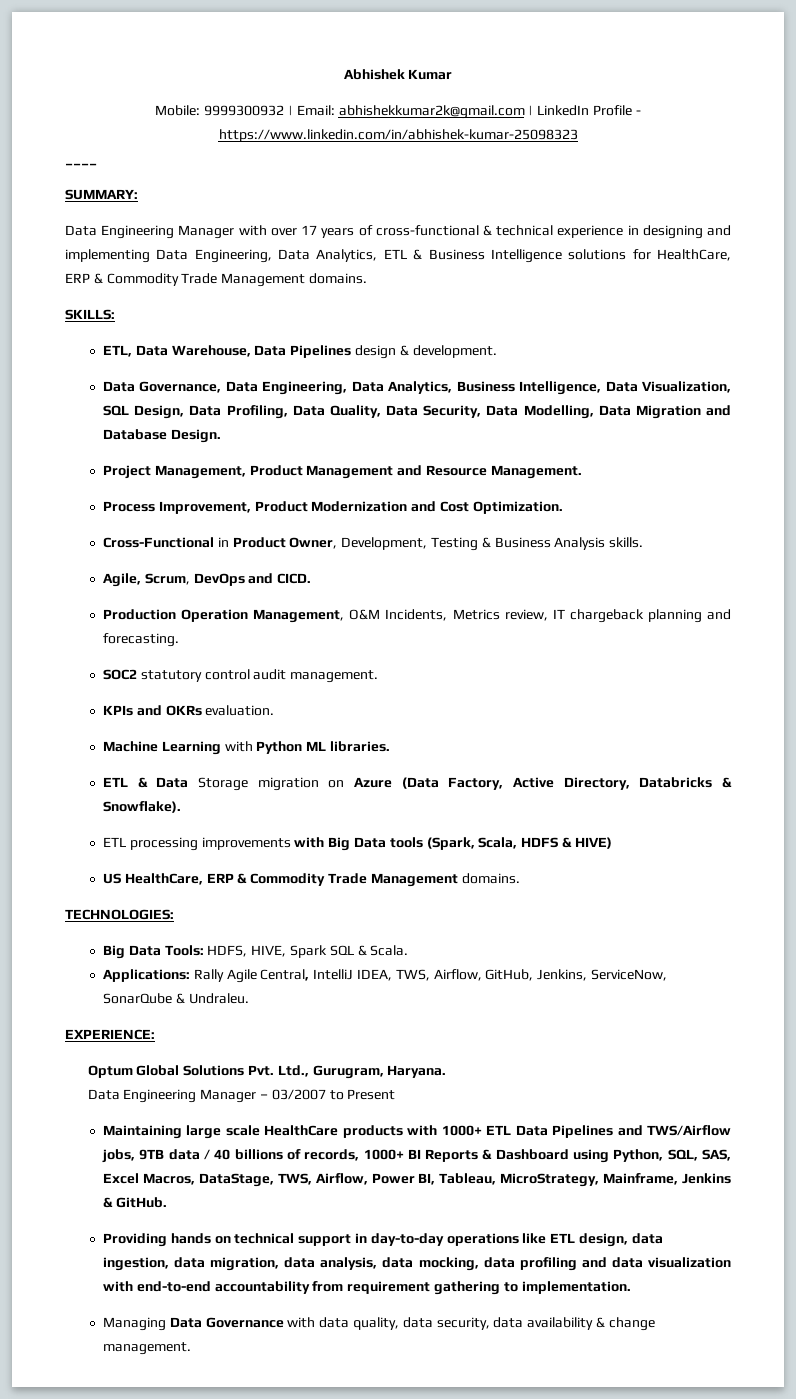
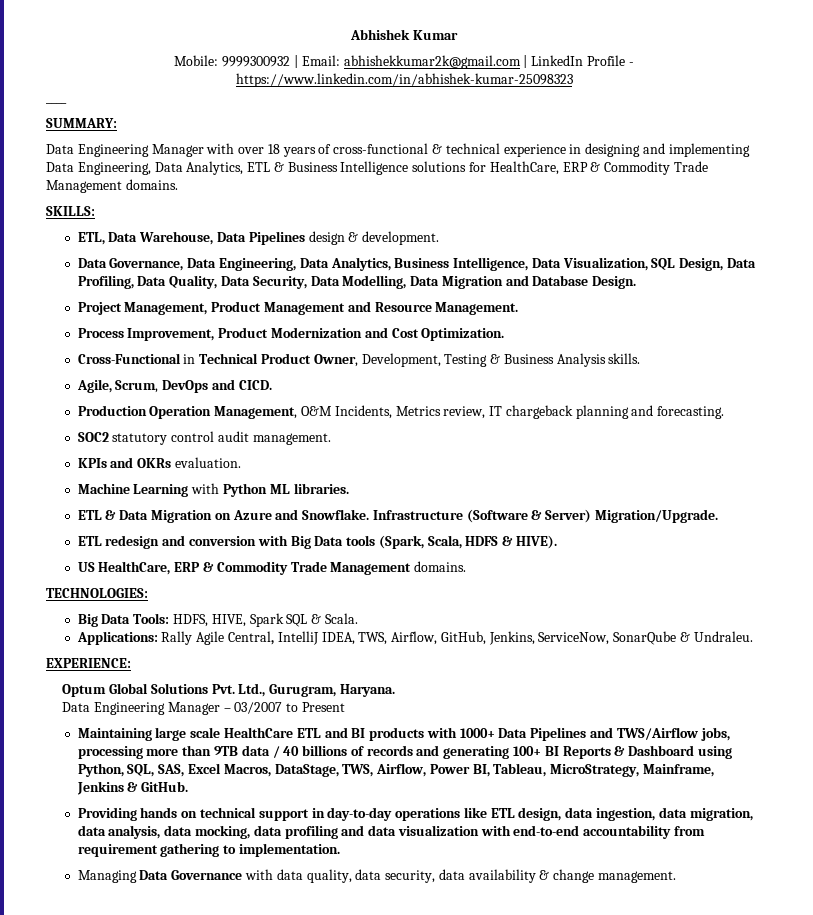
- Data Engineering Manager with over 17 years of cross-functional & technical experience in designing and implementing Data Engineering, Data Analytics, ETL & Business Intelligence solutions for HealthCare, ERP & Commodity Trade Management domains.
+ Data Engineering Manager with over 18 years of cross-functional & technical experience in designing and implementing Data Engineering, Data Analytics, ETL & Business Intelligence solutions for HealthCare, ERP & Commodity Trade Management domains.
- Cross-Functional in Product Owner, Development, Testing & Business Analysis skills.
+ Cross-Functional in Technical Product Owner, Development, Testing & Business Analysis skills.
- ETL & Data Storage migration on Azure (Data Factory, Active Directory, Databricks & Snowflake).
- ETL processing improvements with Big Data tools (Spark, Scala, HDFS & HIVE)
+ ETL & Data Migration on Azure and Snowflake. Infrastructure (Software & Server) Migration/Upgrade.
+ ETL redesign and conversion with Big Data tools (Spark, Scala, HDFS & HIVE).
- Maintaining large scale HealthCare products with 1000+ ETL Data Pipelines and TWS/Airflow jobs, 9TB data / 40 billions of records, 1000+ BI Reports & Dashboard using Python, SQL, SAS, Excel Macros, DataStage, TWS, Airflow, Power BI, Tableau, MicroStrategy, Mainframe, Jenkins & GitHub.
+ Maintaining large scale HealthCare ETL and BI products with 1000+ Data Pipelines and TWS/Airflow jobs, processing more than 9TB data / 40 billions of records and generating 100+ BI Reports & Dashboard using Python, SQL, SAS, Excel Macros, DataStage, TWS, Airflow, Power BI, Tableau, MicroStrategy, Mainframe, Jenkins & GitHub.

